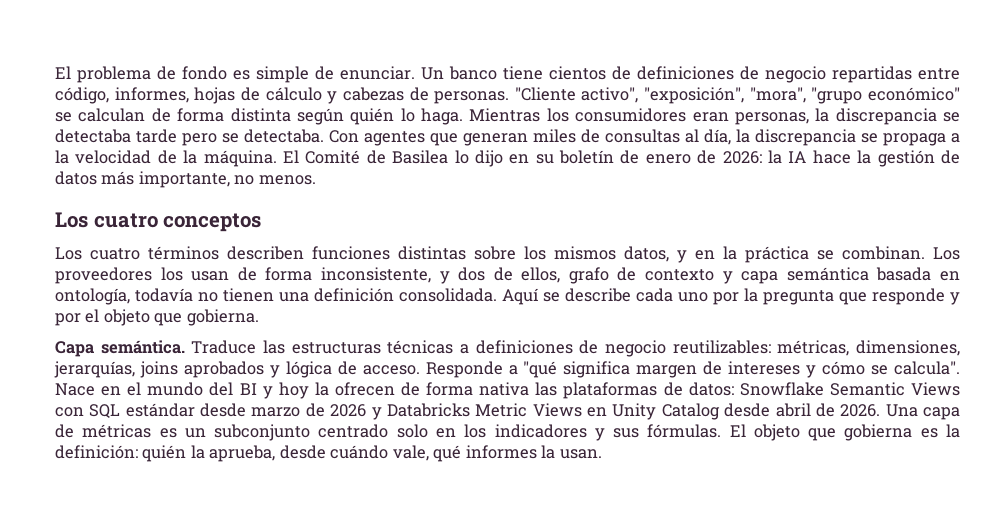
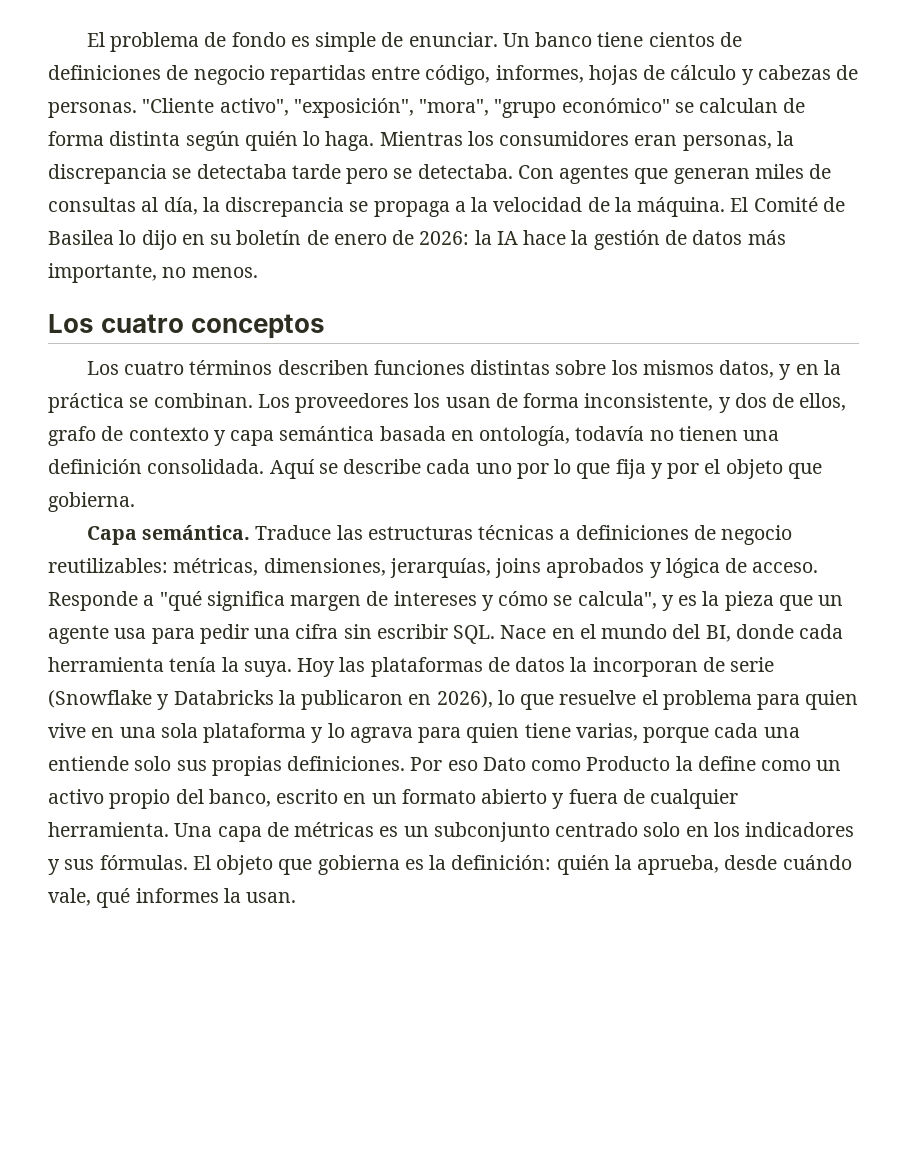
- Aquí se describe cada uno por la pregunta que responde y por el objeto que gobierna.
+ Aquí se describe cada uno por lo que fija y por el objeto que gobierna.
- Responde a "qué significa margen de intereses y cómo se calcula". Nace en el mundo del BI y hoy la ofrecen de forma nativa las plataformas de datos: Snowflake Semantic Views con SQL estándar desde marzo de 2026 y Databricks Metric Views en Unity Catalog desde abril de 2026.
+ Responde a "qué significa margen de intereses y cómo se calcula", y es la pieza que un agente usa para pedir una cifra sin escribir SQL. Nace en el mundo del BI, donde cada herramienta tenía la suya. Hoy las plataformas de datos la incorporan de serie (Snowflake y Databricks la publicaron en 2026), lo que resuelve el problema para quien vive en una sola plataforma y lo agrava para quien tiene varias, porque cada una entiende solo sus propias definiciones. Por eso Dato como Producto la define como un activo propio del banco, escrito en un formato abierto y fuera de cualquier herramienta.

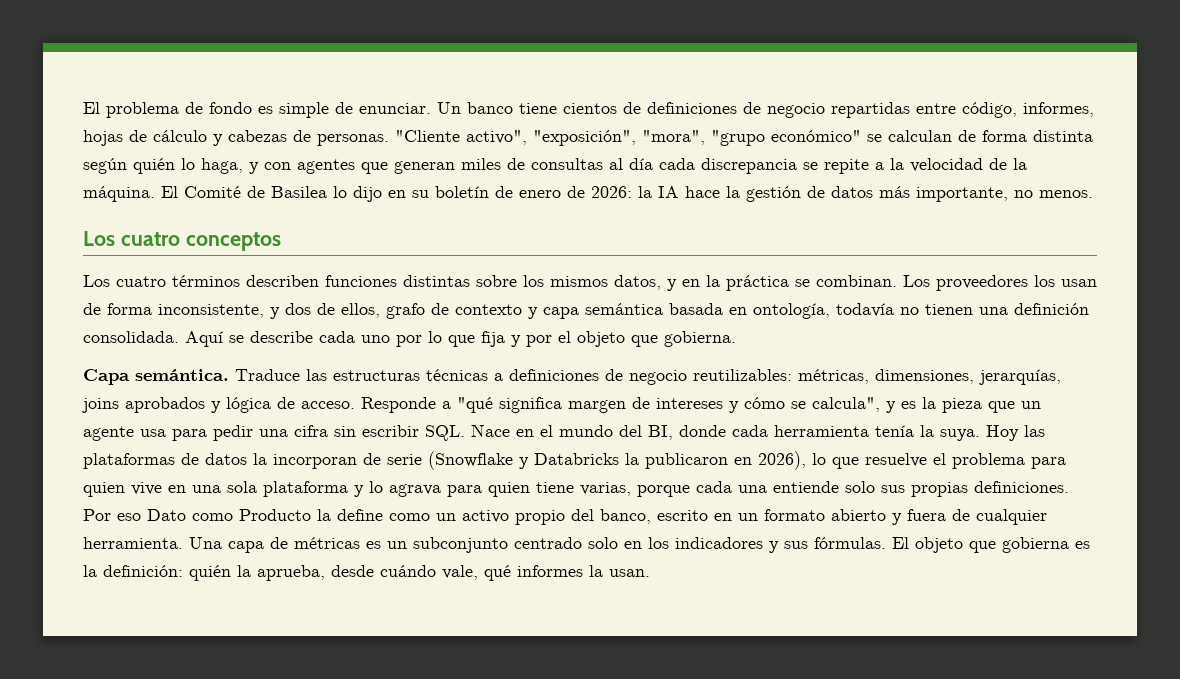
- "Cliente activo", "exposición", "mora", "grupo económico" se calculan de forma distinta según quién lo haga. Mientras los consumidores eran personas, la discrepancia se detectaba tarde pero se detectaba. Con agentes que generan miles de consultas al día, la discrepancia se propaga a la velocidad de la máquina.
+ "Cliente activo", "exposición", "mora", "grupo económico" se calculan de forma distinta según quién lo haga, y con agentes que generan miles de consultas al día cada discrepancia se repite a la velocidad de la máquina.

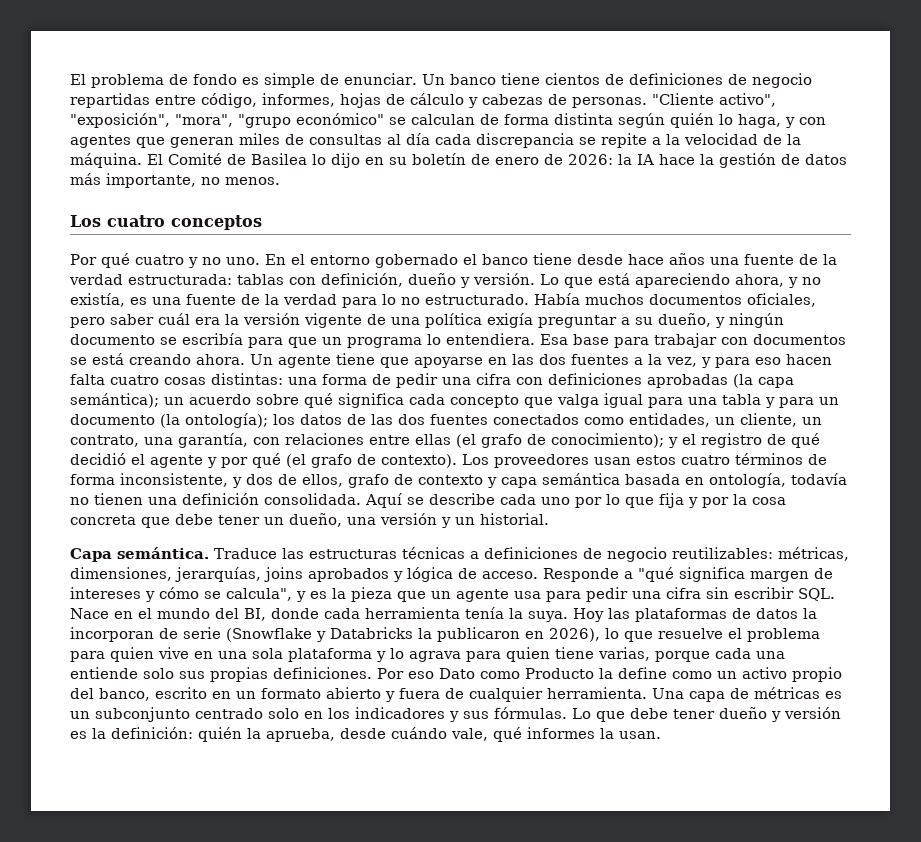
- Los cuatro términos describen funciones distintas sobre los mismos datos, y en la práctica se combinan. Los proveedores los usan de forma inconsistente, y dos de ellos, grafo de contexto y capa semántica basada en ontología, todavía no tienen una definición consolidada.
+ Por qué cuatro y no uno. En el entorno gobernado el banco tiene desde hace años una fuente de la verdad estructurada: tablas con definición, dueño y versión. Lo que está apareciendo ahora, y no existía, es una fuente de la verdad para lo no estructurado. Había muchos documentos oficiales, pero saber cuál era la versión vigente de una política exigía preguntar a su dueño, y ningún documento se escribía para que un programa lo entendiera. Esa base para trabajar con documentos se está creando ahora. Un agente tiene que apoyarse en las dos fuentes a la vez, y para eso hacen falta cuatro cosas distintas: una forma de pedir una cifra con definiciones aprobadas (la capa semántica); un acuerdo sobre qué significa cada concepto que valga igual para una tabla y para un documento (la ontología); los datos de las dos fuentes conectados como entidades, un cliente, un contrato, una garantía, con relaciones entre ellas (el grafo de conocimiento); y el registro de qué decidió el agente y por qué (el grafo de contexto). Los proveedores usan estos cuatro términos de forma inconsistente, y dos de ellos, grafo de contexto y capa semántica basada en ontología, todavía no tienen una definición consolidada.
- Aquí se describe cada uno por lo que fija y por el objeto que gobierna.
+ Aquí se describe cada uno por lo que fija y por la cosa concreta que debe tener un dueño, una versión y un historial.
- El objeto que gobierna es la definición: quién la aprueba, desde cuándo vale, qué informes la usan.
+ Lo que debe tener dueño y versión es la definición: quién la aprueba, desde cuándo vale, qué informes la usan.

